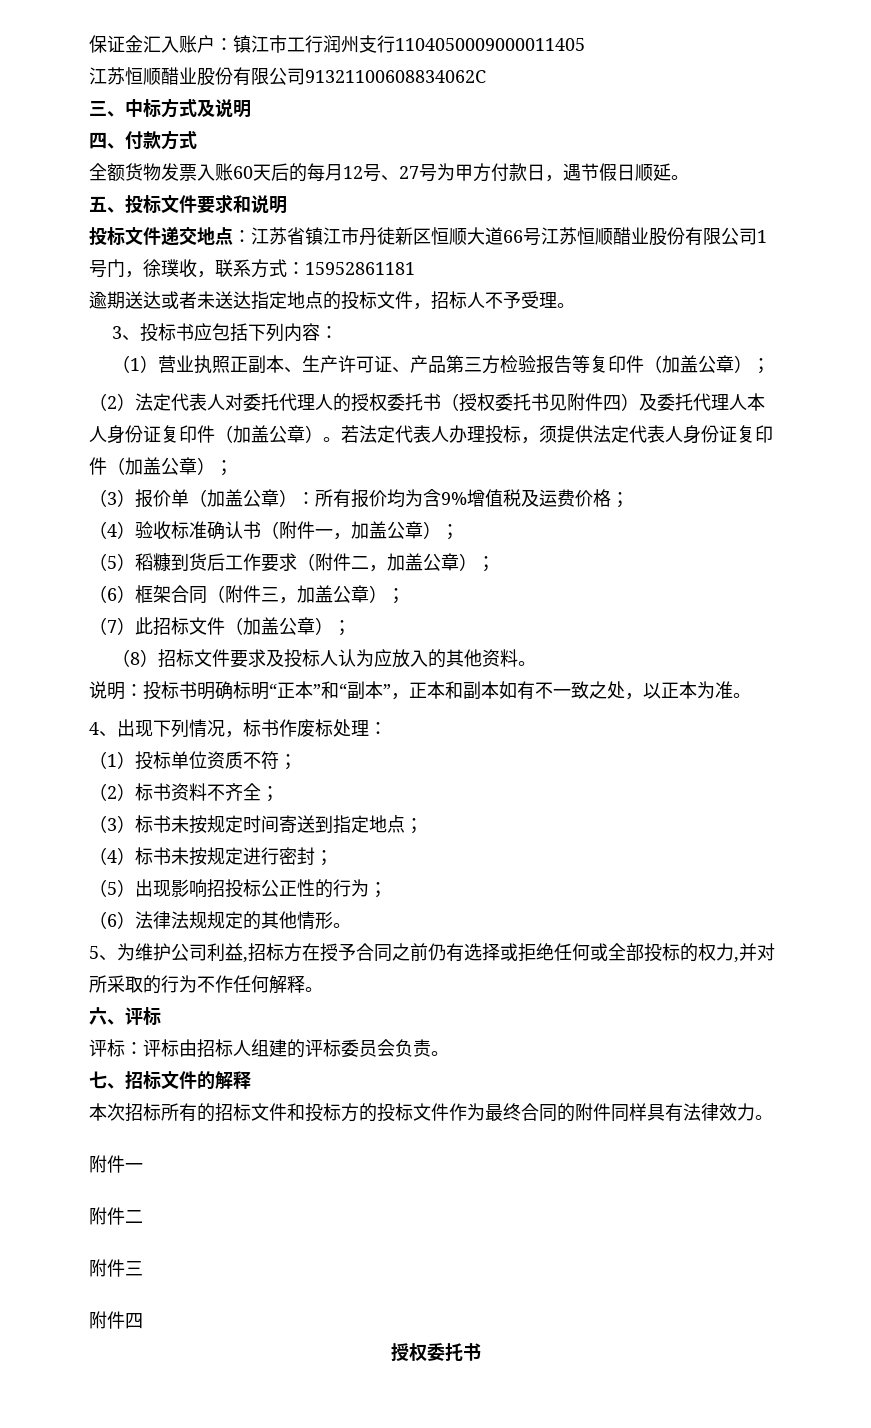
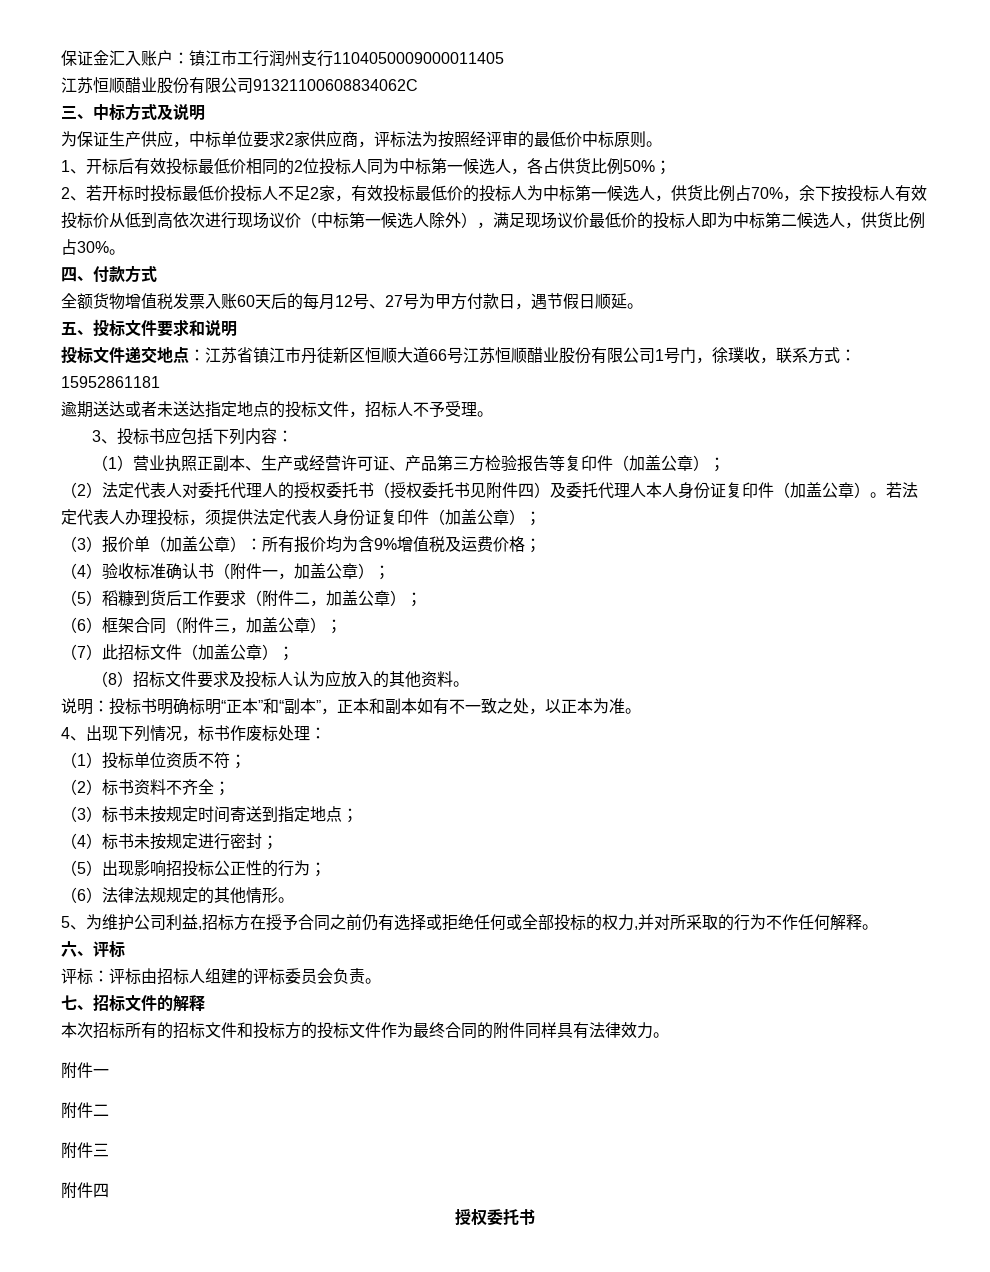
+ 为保证生产供应，中标单位要求2家供应商，评标法为按照经评审的最低价中标原则。
+ 1、开标后有效投标最低价相同的2位投标人同为中标第一候选人，各占供货比例50%；
+ 2、若开标时投标最低价投标人不足2家，有效投标最低价的投标人为中标第一候选人，供货比例占70%，余下按投标人有效投标价从低到高依次进行现场议价（中标第一候选人除外），满足现场议价最低价的投标人即为中标第二候选人，供货比例占30%。
- 全额货物发票入账60天后的每月12号、27号为甲方付款日，遇节假日顺延。
+ 全额货物增值税发票入账60天后的每月12号、27号为甲方付款日，遇节假日顺延。
- （1）营业执照正副本、生产许可证、产品第三方检验报告等复印件（加盖公章）；
+ （1）营业执照正副本、生产或经营许可证、产品第三方检验报告等复印件（加盖公章）；

